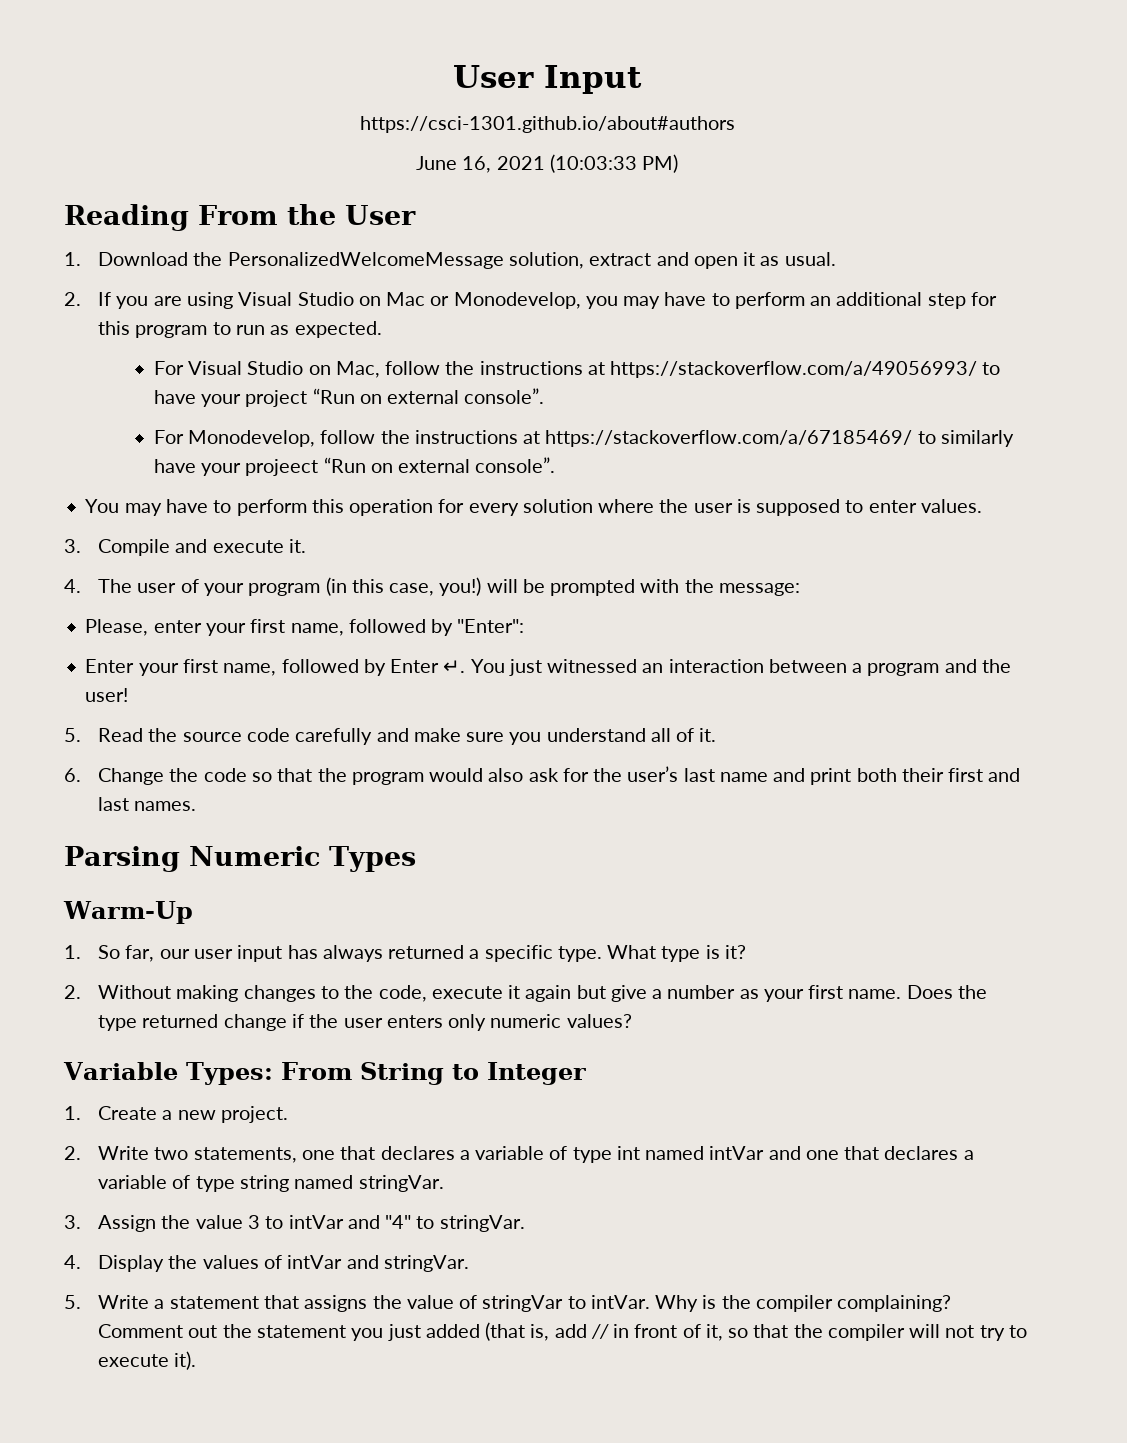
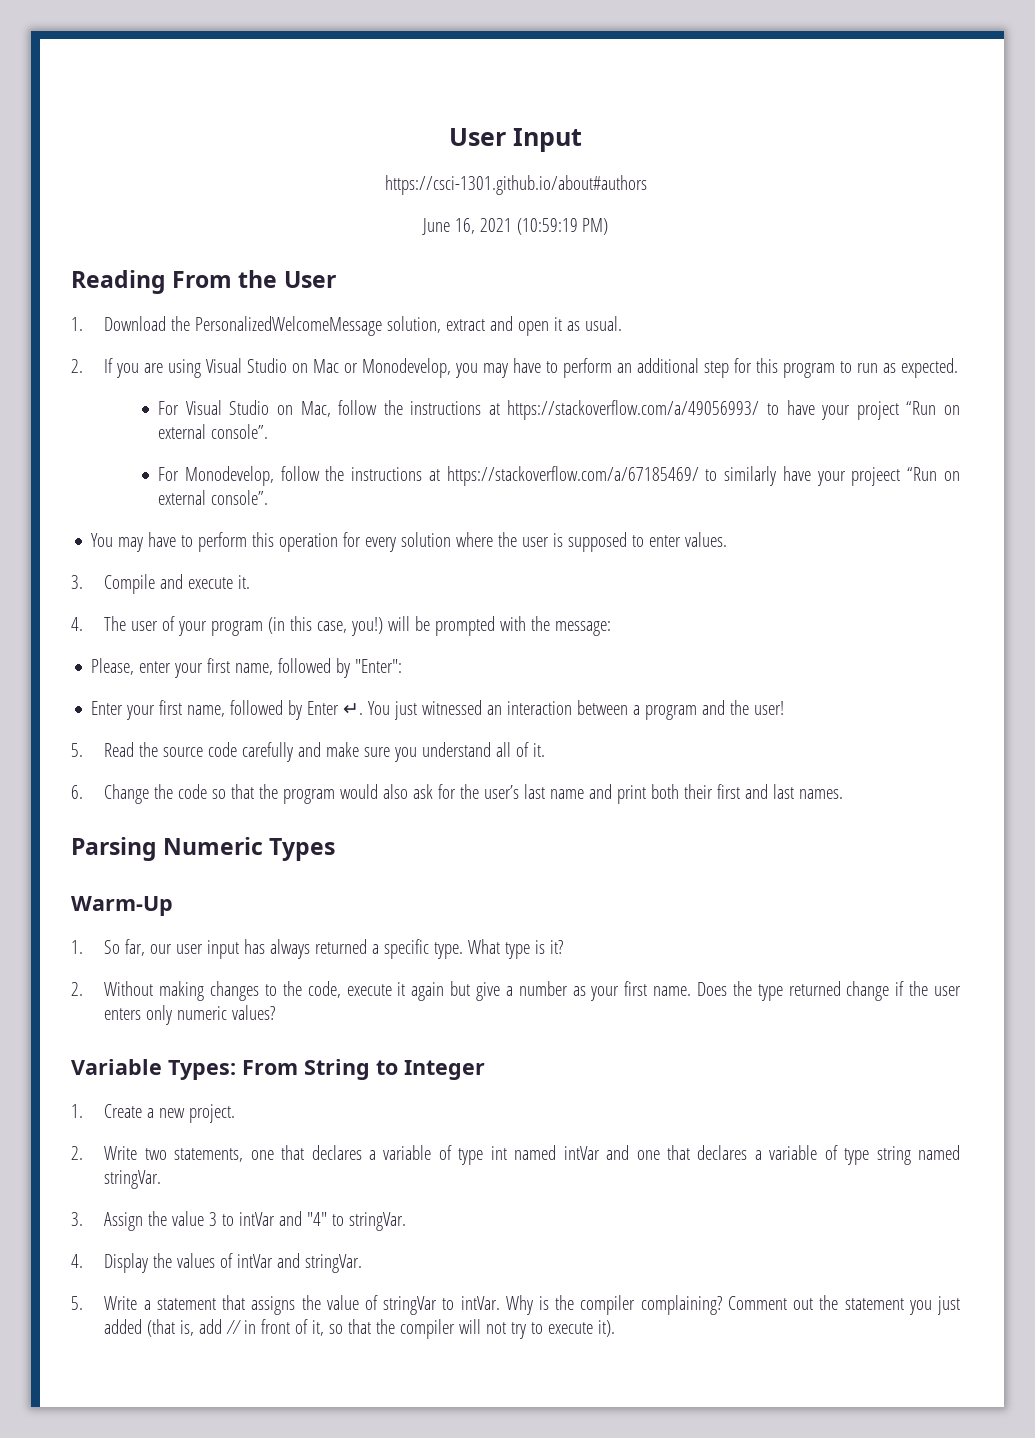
- June 16, 2021 (10:03:33 PM)
+ June 16, 2021 (10:59:19 PM)

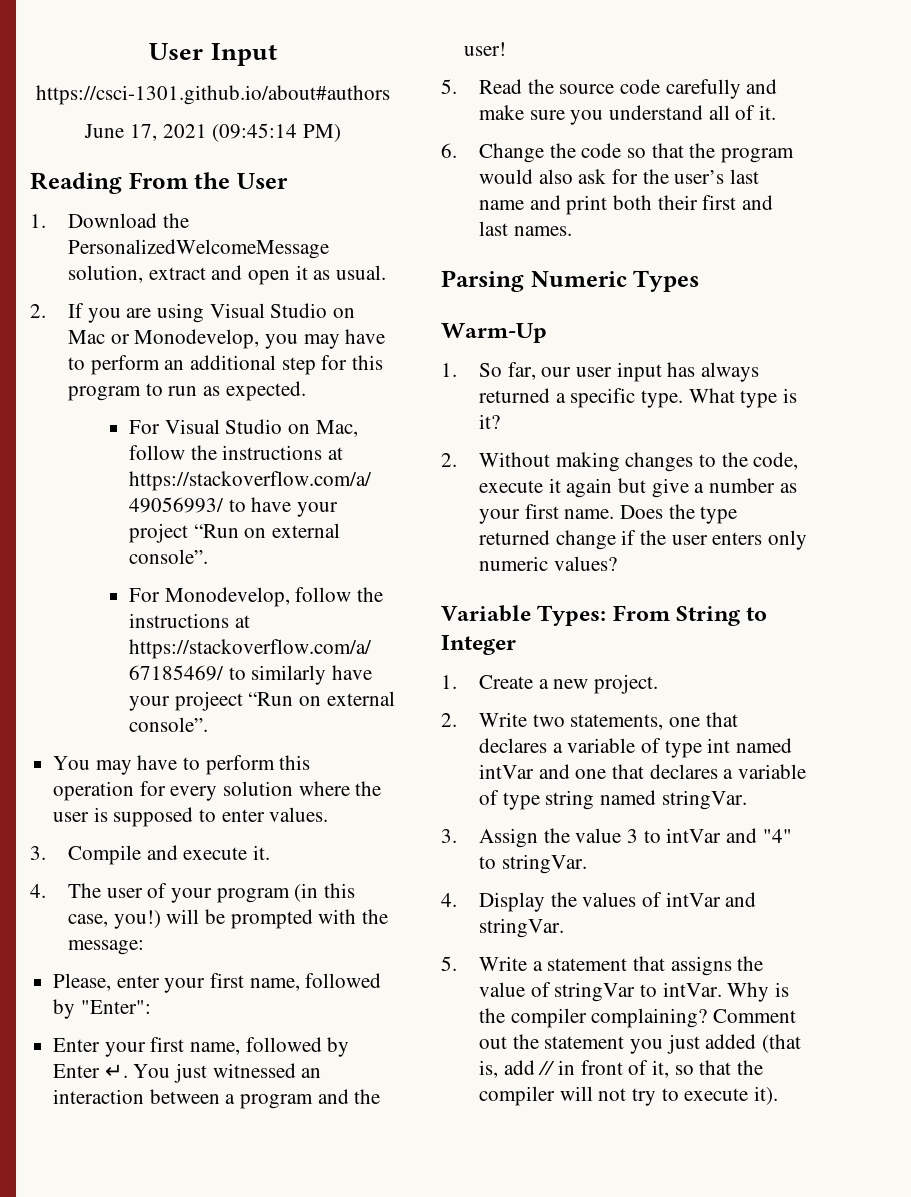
- June 16, 2021 (10:59:19 PM)
+ June 17, 2021 (09:45:14 PM)

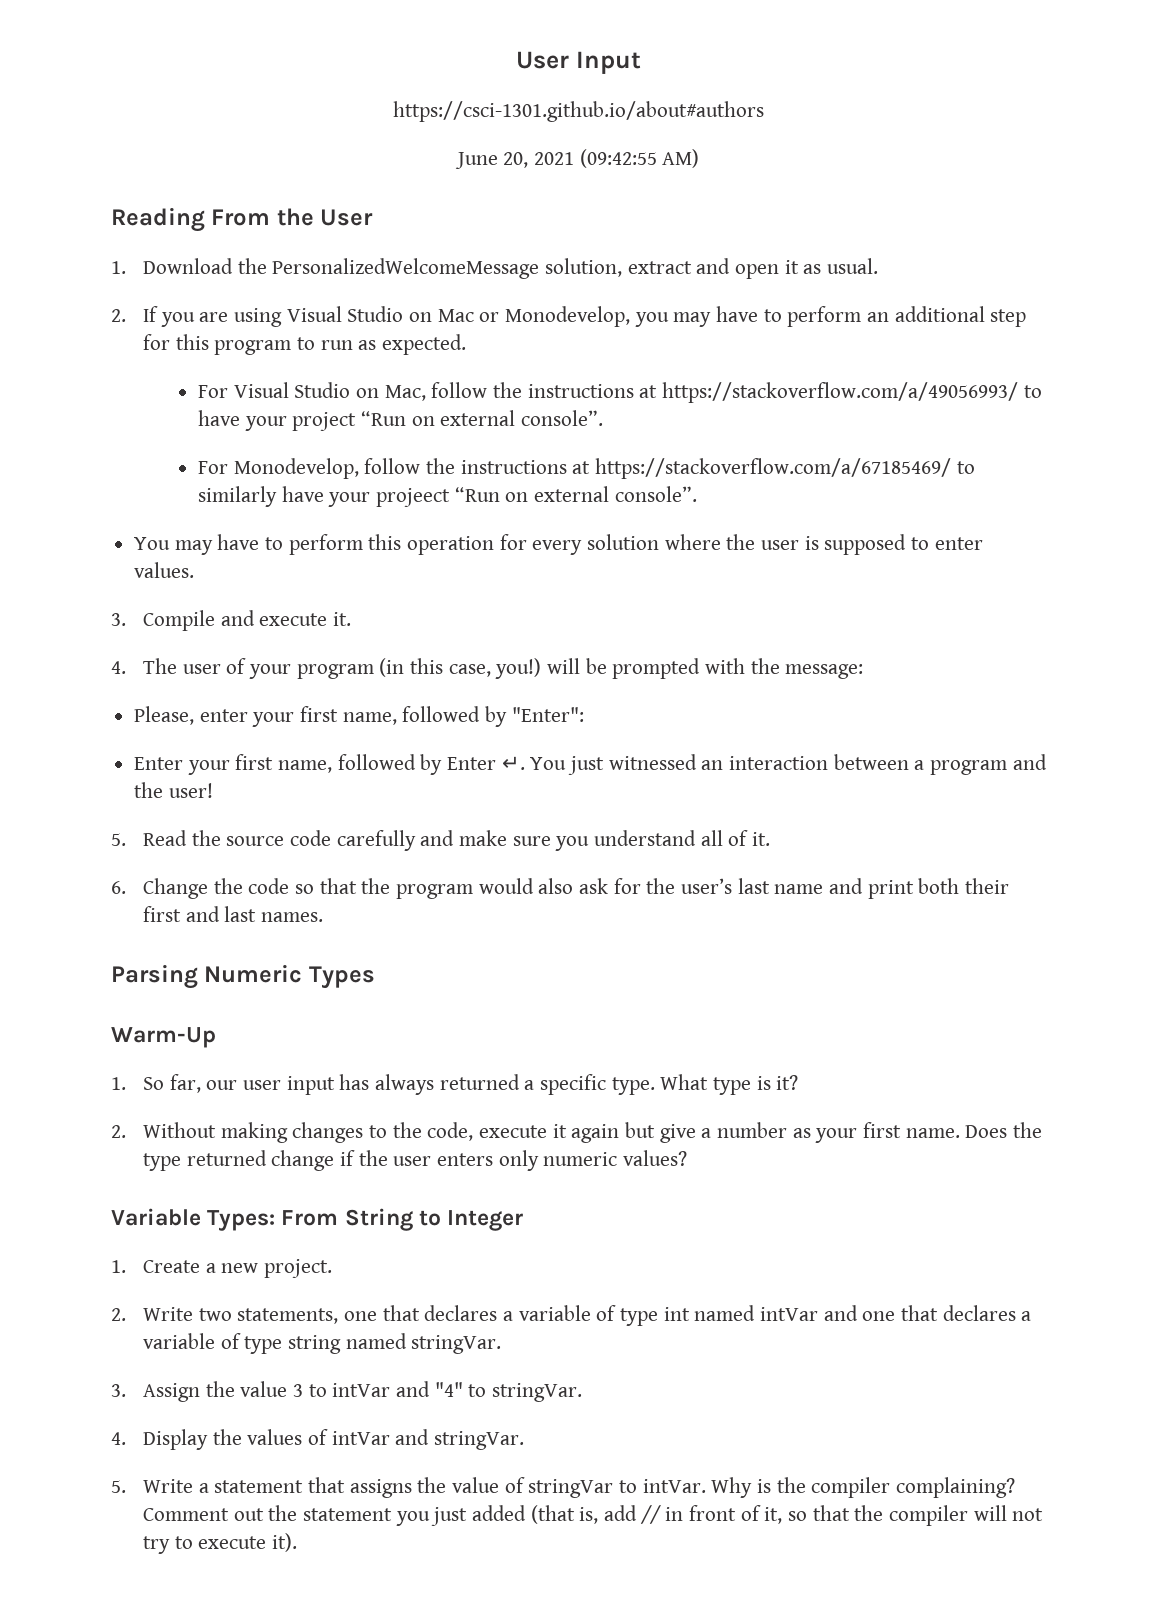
- June 17, 2021 (09:45:14 PM)
+ June 20, 2021 (09:42:55 AM)

